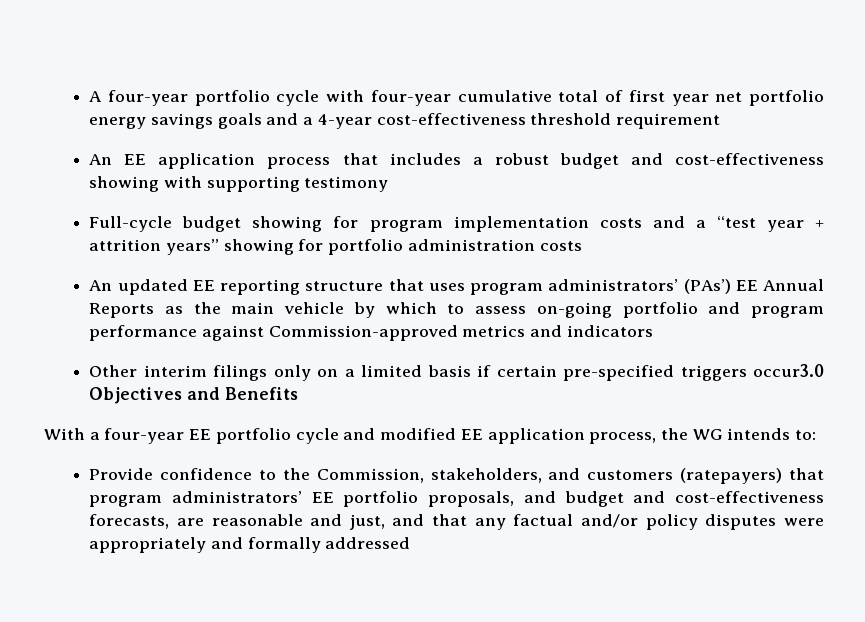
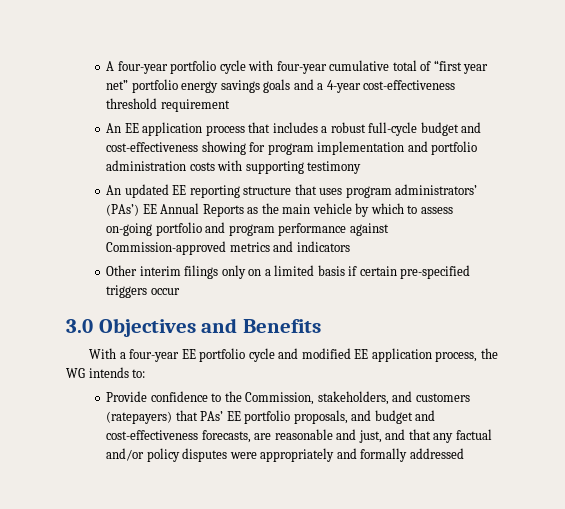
- A four-year portfolio cycle with four-year cumulative total of first year net portfolio energy savings goals and a 4-year cost-effectiveness threshold requirement
+ A four-year portfolio cycle with four-year cumulative total of “first year net” portfolio energy savings goals and a 4-year cost-effectiveness threshold requirement
- An EE application process that includes a robust budget and cost-effectiveness showing with supporting testimony
- Full-cycle budget showing for program implementation costs and a “test year + attrition years” showing for portfolio administration costs
+ An EE application process that includes a robust full-cycle budget and cost-effectiveness showing for program implementation and portfolio administration costs with supporting testimony
- Other interim filings only on a limited basis if certain pre-specified triggers occur3.0 Objectives and Benefits
+ Other interim filings only on a limited basis if certain pre-specified triggers occur
+ 3.0 Objectives and Benefits
- Provide confidence to the Commission, stakeholders, and customers (ratepayers) that program administrators’ EE portfolio proposals, and budget and cost-effectiveness forecasts, are reasonable and just, and that any factual and/or policy disputes were appropriately and formally addressed
+ Provide confidence to the Commission, stakeholders, and customers (ratepayers) that PAs’ EE portfolio proposals, and budget and cost-effectiveness forecasts, are reasonable and just, and that any factual and/or policy disputes were appropriately and formally addressed

